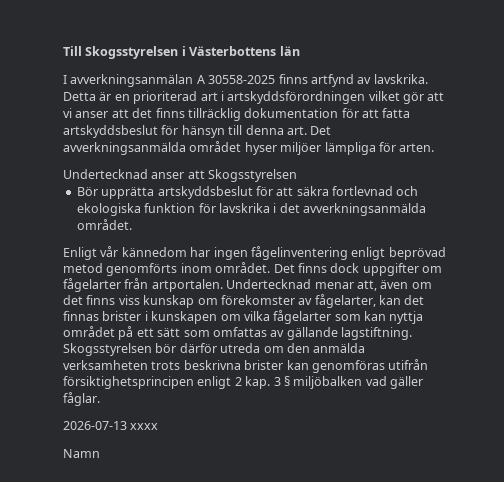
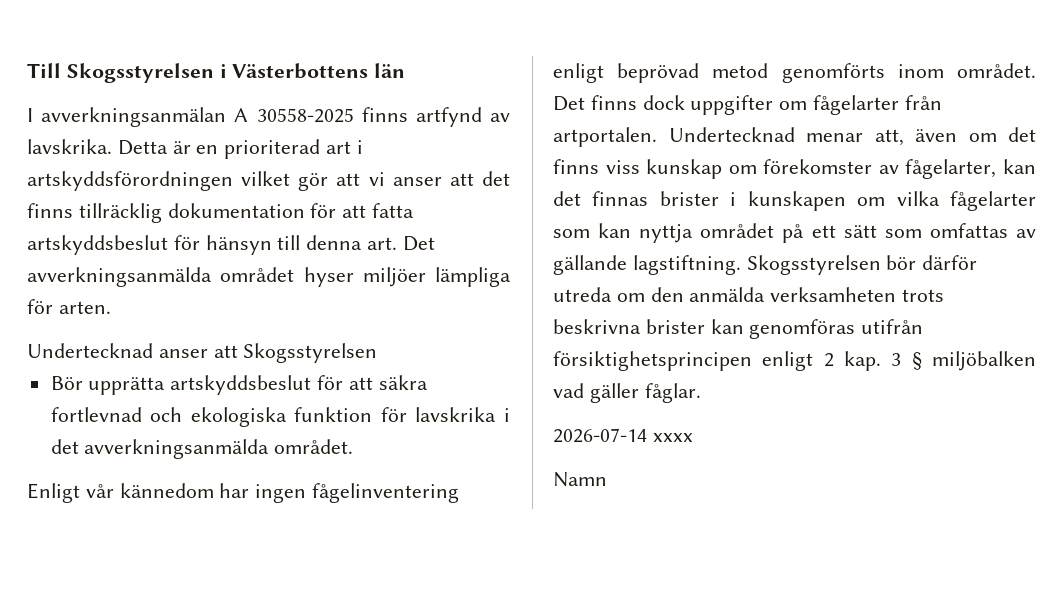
- 2026-07-13 xxxx
+ 2026-07-14 xxxx

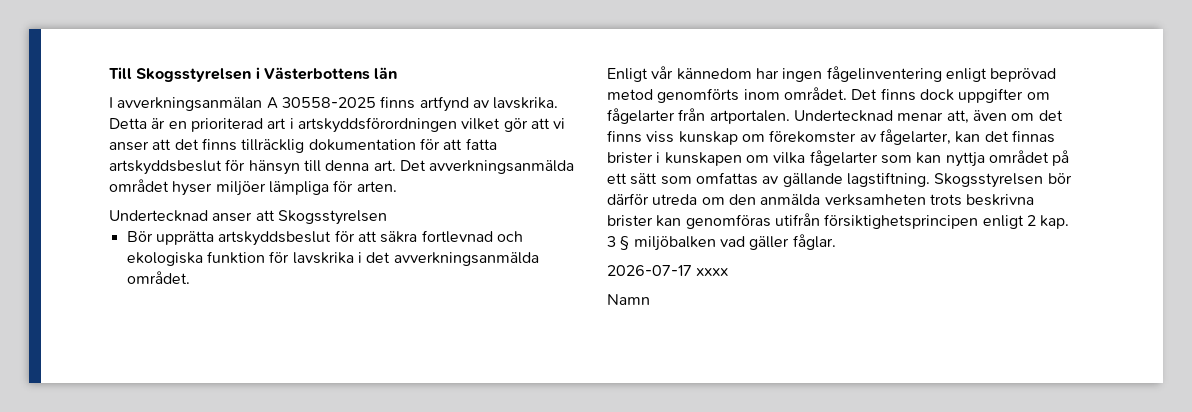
- 2026-07-14 xxxx
+ 2026-07-17 xxxx

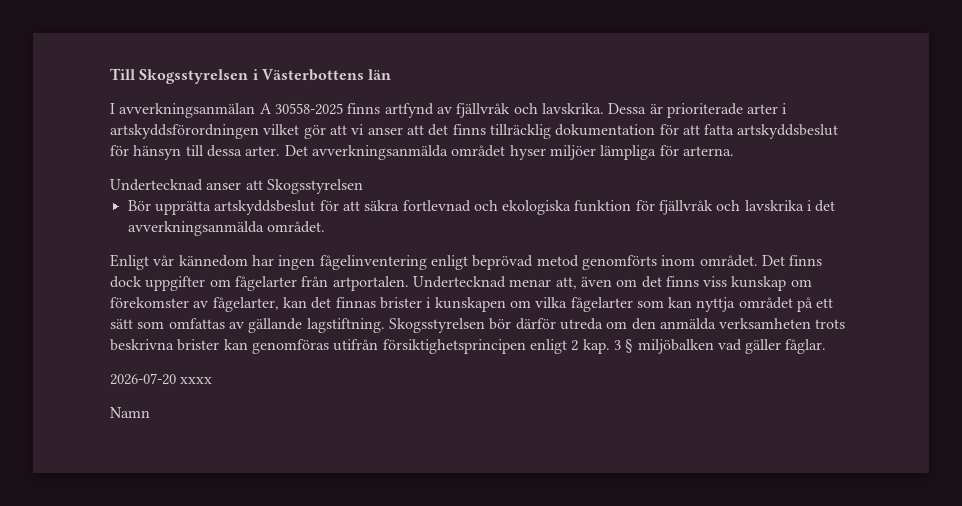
- I avverkningsanmälan A 30558-2025 finns artfynd av lavskrika. Detta är en prioriterad art i artskyddsförordningen vilket gör att vi anser att det finns tillräcklig dokumentation för att fatta artskyddsbeslut för hänsyn till denna art. Det avverkningsanmälda området hyser miljöer lämpliga för arten.
+ I avverkningsanmälan A 30558-2025 finns artfynd av fjällvråk och lavskrika. Dessa är prioriterade arter i artskyddsförordningen vilket gör att vi anser att det finns tillräcklig dokumentation för att fatta artskyddsbeslut för hänsyn till dessa arter. Det avverkningsanmälda området hyser miljöer lämpliga för arterna.
- Bör upprätta artskyddsbeslut för att säkra fortlevnad och ekologiska funktion för lavskrika i det avverkningsanmälda området.
+ Bör upprätta artskyddsbeslut för att säkra fortlevnad och ekologiska funktion för fjällvråk och lavskrika i det avverkningsanmälda området.
- 2026-07-17 xxxx
+ 2026-07-20 xxxx

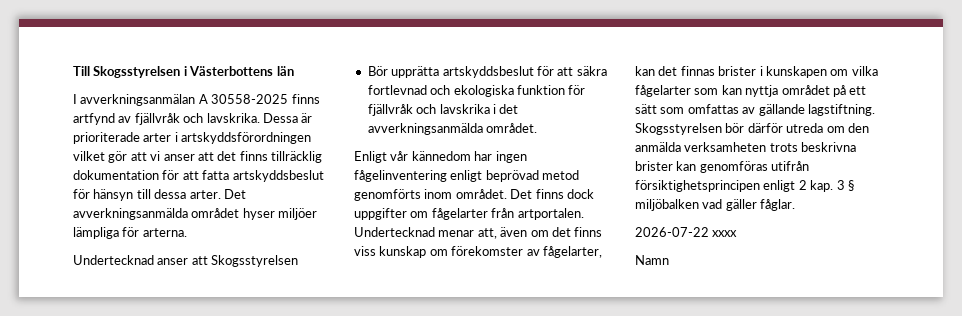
- 2026-07-20 xxxx
+ 2026-07-22 xxxx

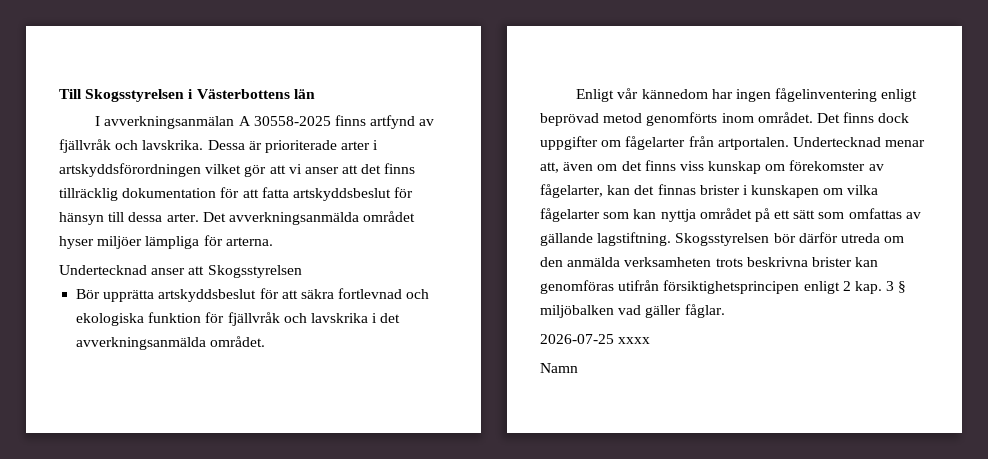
- 2026-07-22 xxxx
+ 2026-07-25 xxxx

